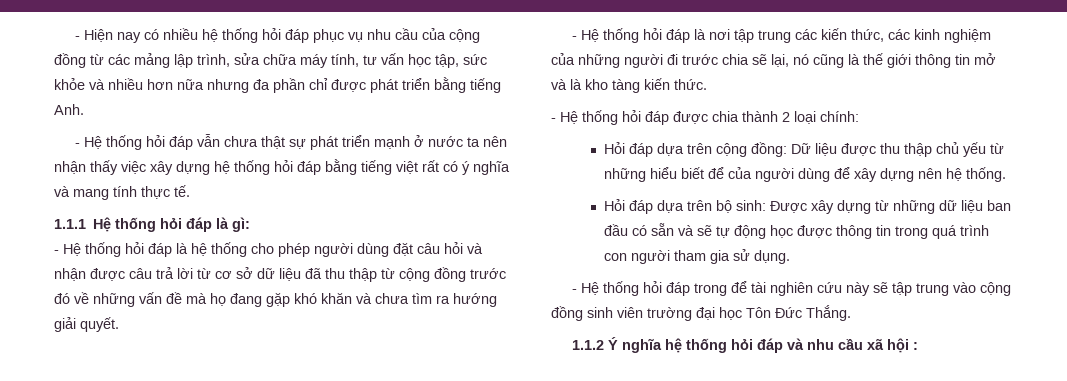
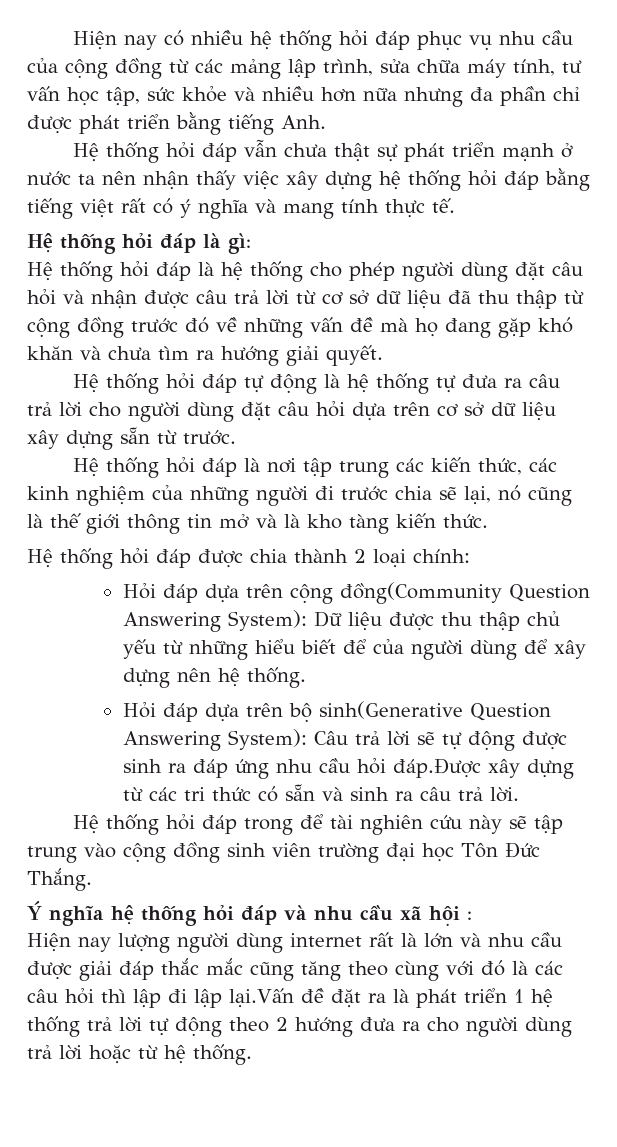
- - Hiện nay có nhiều hệ thống hỏi đáp phục vụ nhu cầu của cộng đồng từ các mảng lập trình, sửa chữa máy tính, tư vấn học tập, sức khỏe và nhiều hơn nữa nhưng đa phần chỉ được phát triển bằng tiếng Anh.
+ Hiện nay có nhiều hệ thống hỏi đáp phục vụ nhu cầu của cộng đồng từ các mảng lập trình, sửa chữa máy tính, tư vấn học tập, sức khỏe và nhiều hơn nữa nhưng đa phần chỉ được phát triển bằng tiếng Anh.
- - Hệ thống hỏi đáp vẫn chưa thật sự phát triển mạnh ở nước ta nên nhận thấy việc xây dựng hệ thống hỏi đáp bằng tiếng việt rất có ý nghĩa và mang tính thực tế.
+ Hệ thống hỏi đáp vẫn chưa thật sự phát triển mạnh ở nước ta nên nhận thấy việc xây dựng hệ thống hỏi đáp bằng tiếng việt rất có ý nghĩa và mang tính thực tế.
- 1.1.1 Hệ thống hỏi đáp là gì:
+ Hệ thống hỏi đáp là gì:
- - Hệ thống hỏi đáp là hệ thống cho phép người dùng đặt câu hỏi và nhận được câu trả lời từ cơ sở dữ liệu đã thu thập từ cộng đồng trước đó về những vấn đề mà họ đang gặp khó khăn và chưa tìm ra hướng giải quyết.
+ Hệ thống hỏi đáp là hệ thống cho phép người dùng đặt câu hỏi và nhận được câu trả lời từ cơ sở dữ liệu đã thu thập từ cộng đồng trước đó về những vấn đề mà họ đang gặp khó khăn và chưa tìm ra hướng giải quyết.
- - Hệ thống hỏi đáp là nơi tập trung các kiến thức, các kinh nghiệm của những người đi trước chia sẽ lại, nó cũng là thế giới thông tin mở và là kho tàng kiến thức.
+ Hệ thống hỏi đáp tự động là hệ thống tự đưa ra câu trả lời cho người dùng đặt câu hỏi dựa trên cơ sở dữ liệu xây dựng sẵn từ trước.
+ Hệ thống hỏi đáp là nơi tập trung các kiến thức, các kinh nghiệm của những người đi trước chia sẽ lại, nó cũng là thế giới thông tin mở và là kho tàng kiến thức.
- - Hệ thống hỏi đáp được chia thành 2 loại chính:
+ Hệ thống hỏi đáp được chia thành 2 loại chính:
- Hỏi đáp dựa trên cộng đồng: Dữ liệu được thu thập chủ yếu từ những hiểu biết để của người dùng để xây dựng nên hệ thống.
+ Hỏi đáp dựa trên cộng đồng(Community Question Answering System): Dữ liệu được thu thập chủ yếu từ những hiểu biết để của người dùng để xây dựng nên hệ thống.
- Hỏi đáp dựa trên bộ sinh: Được xây dựng từ những dữ liệu ban đầu có sẵn và sẽ tự động học được thông tin trong quá trình con người tham gia sử dụng.
- - Hệ thống hỏi đáp trong để tài nghiên cứu này sẽ tập trung vào cộng đồng sinh viên trường đại học Tôn Đức Thắng.
+ Hỏi đáp dựa trên bộ sinh(Generative Question Answering System): Câu trả lời sẽ tự động được sinh ra đáp ứng nhu cầu hỏi đáp.Được xây dựng từ các tri thức có sẵn và sinh ra câu trả lời.
+ Hệ thống hỏi đáp trong để tài nghiên cứu này sẽ tập trung vào cộng đồng sinh viên trường đại học Tôn Đức Thắng.
- 1.1.2 Ý nghĩa hệ thống hỏi đáp và nhu cầu xã hội :
+ Ý nghĩa hệ thống hỏi đáp và nhu cầu xã hội :
+ Hiện nay lượng người dùng internet rất là lớn và nhu cầu được giải đáp thắc mắc cũng tăng theo cùng với đó là các câu hỏi thì lập đi lập lại.Vấn đề đặt ra là phát triển 1 hệ thống trả lời tự động theo 2 hướng đưa ra cho người dùng trả lời hoặc từ hệ thống.

